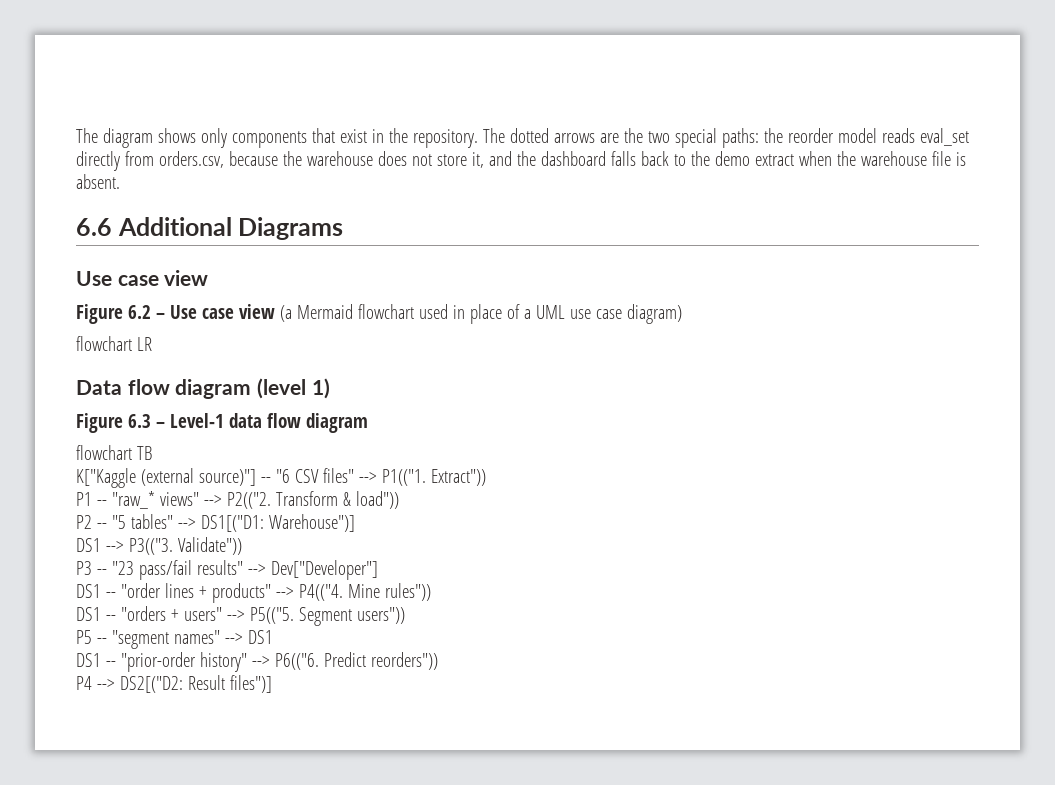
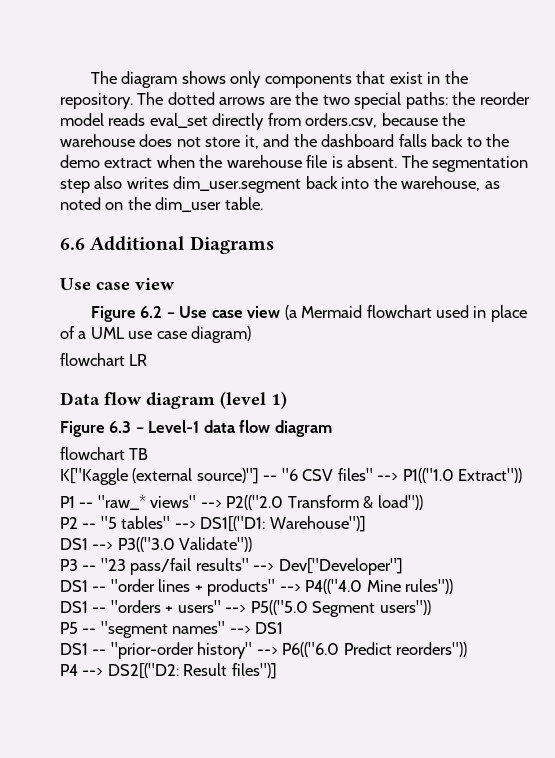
+ The segmentation step also writes dim_user.segment back into the warehouse, as noted on the dim_user table.
- K["Kaggle (external source)"] -- "6 CSV files" --> P1(("1. Extract"))
+ K["Kaggle (external source)"] -- "6 CSV files" --> P1(("1.0 Extract"))
- P1 -- "raw_* views" --> P2(("2. Transform & load"))
+ P1 -- "raw_* views" --> P2(("2.0 Transform & load"))
- DS1 --> P3(("3. Validate"))
+ DS1 --> P3(("3.0 Validate"))
- DS1 -- "order lines + products" --> P4(("4. Mine rules"))
+ DS1 -- "order lines + products" --> P4(("4.0 Mine rules"))
- DS1 -- "orders + users" --> P5(("5. Segment users"))
+ DS1 -- "orders + users" --> P5(("5.0 Segment users"))
- DS1 -- "prior-order history" --> P6(("6. Predict reorders"))
+ DS1 -- "prior-order history" --> P6(("6.0 Predict reorders"))

